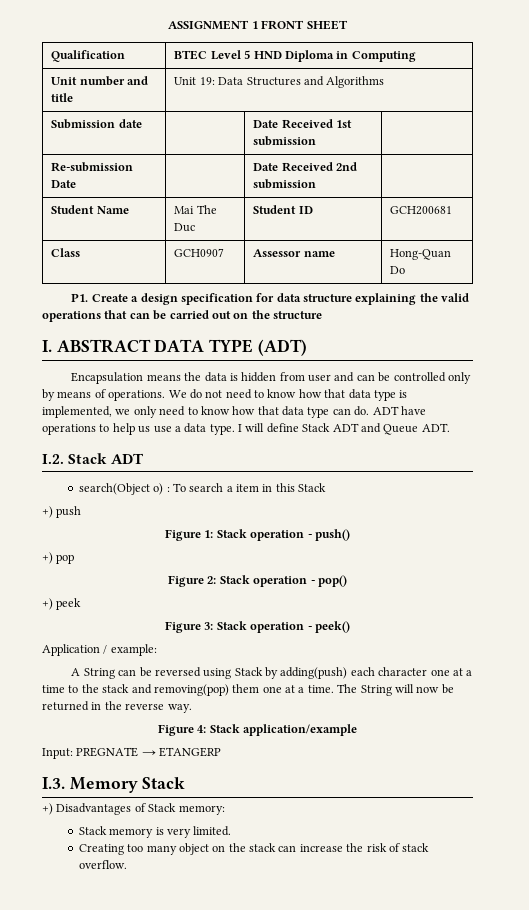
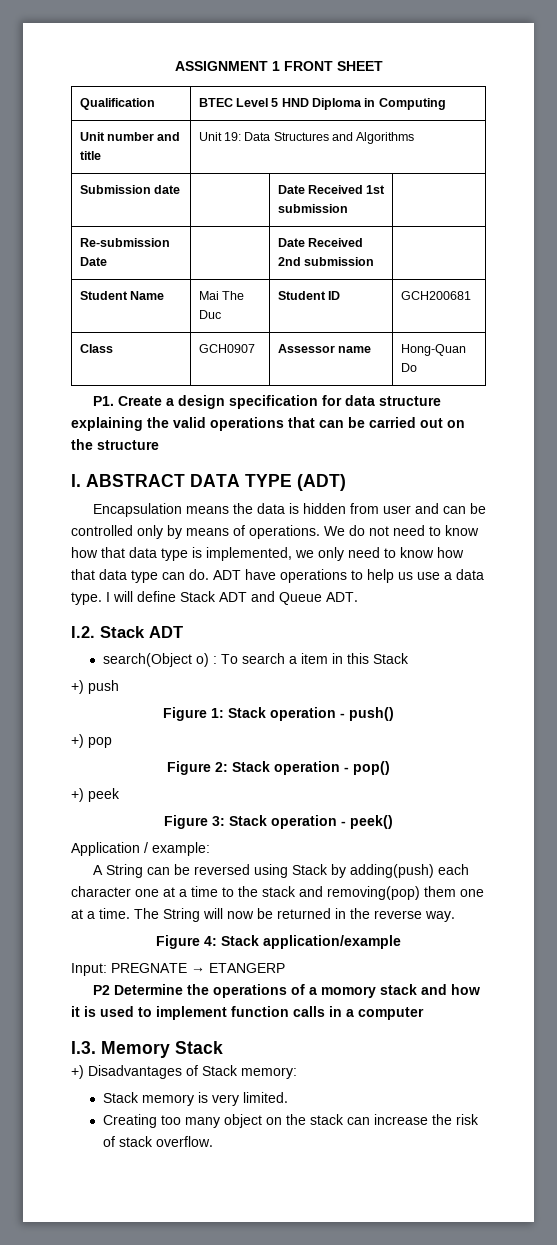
+ P2 Determine the operations of a momory stack and how it is used to implement function calls in a computer

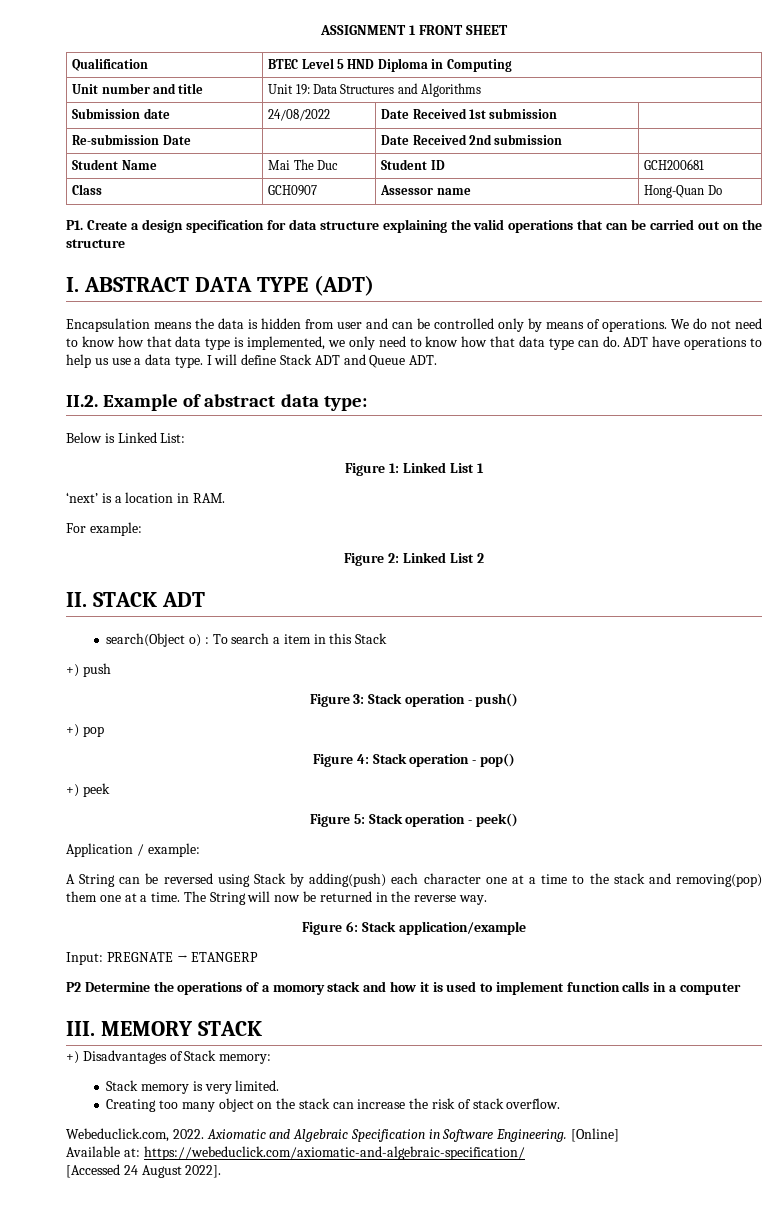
- Submission date | | Date Received 1st submission |
+ Submission date | 24/08/2022 | Date Received 1st submission |
- I.2. Stack ADT
+ II.2. Example of abstract data type:
+ Below is Linked List:
+ Figure 1: Linked List 1
+ ‘next’ is a location in RAM.
+ For example:
+ Figure 2: Linked List 2
+ II. STACK ADT
- Figure 1: Stack operation - push()
+ Figure 3: Stack operation - push()
- Figure 2: Stack operation - pop()
+ Figure 4: Stack operation - pop()
- Figure 3: Stack operation - peek()
+ Figure 5: Stack operation - peek()
- Figure 4: Stack application/example
+ Figure 6: Stack application/example
- I.3. Memory Stack
+ III. MEMORY STACK
+ Webeduclick.com, 2022. Axiomatic and Algebraic Specification in Software Engineering. [Online]
+ Available at: https://webeduclick.com/axiomatic-and-algebraic-specification/
+ [Accessed 24 August 2022].

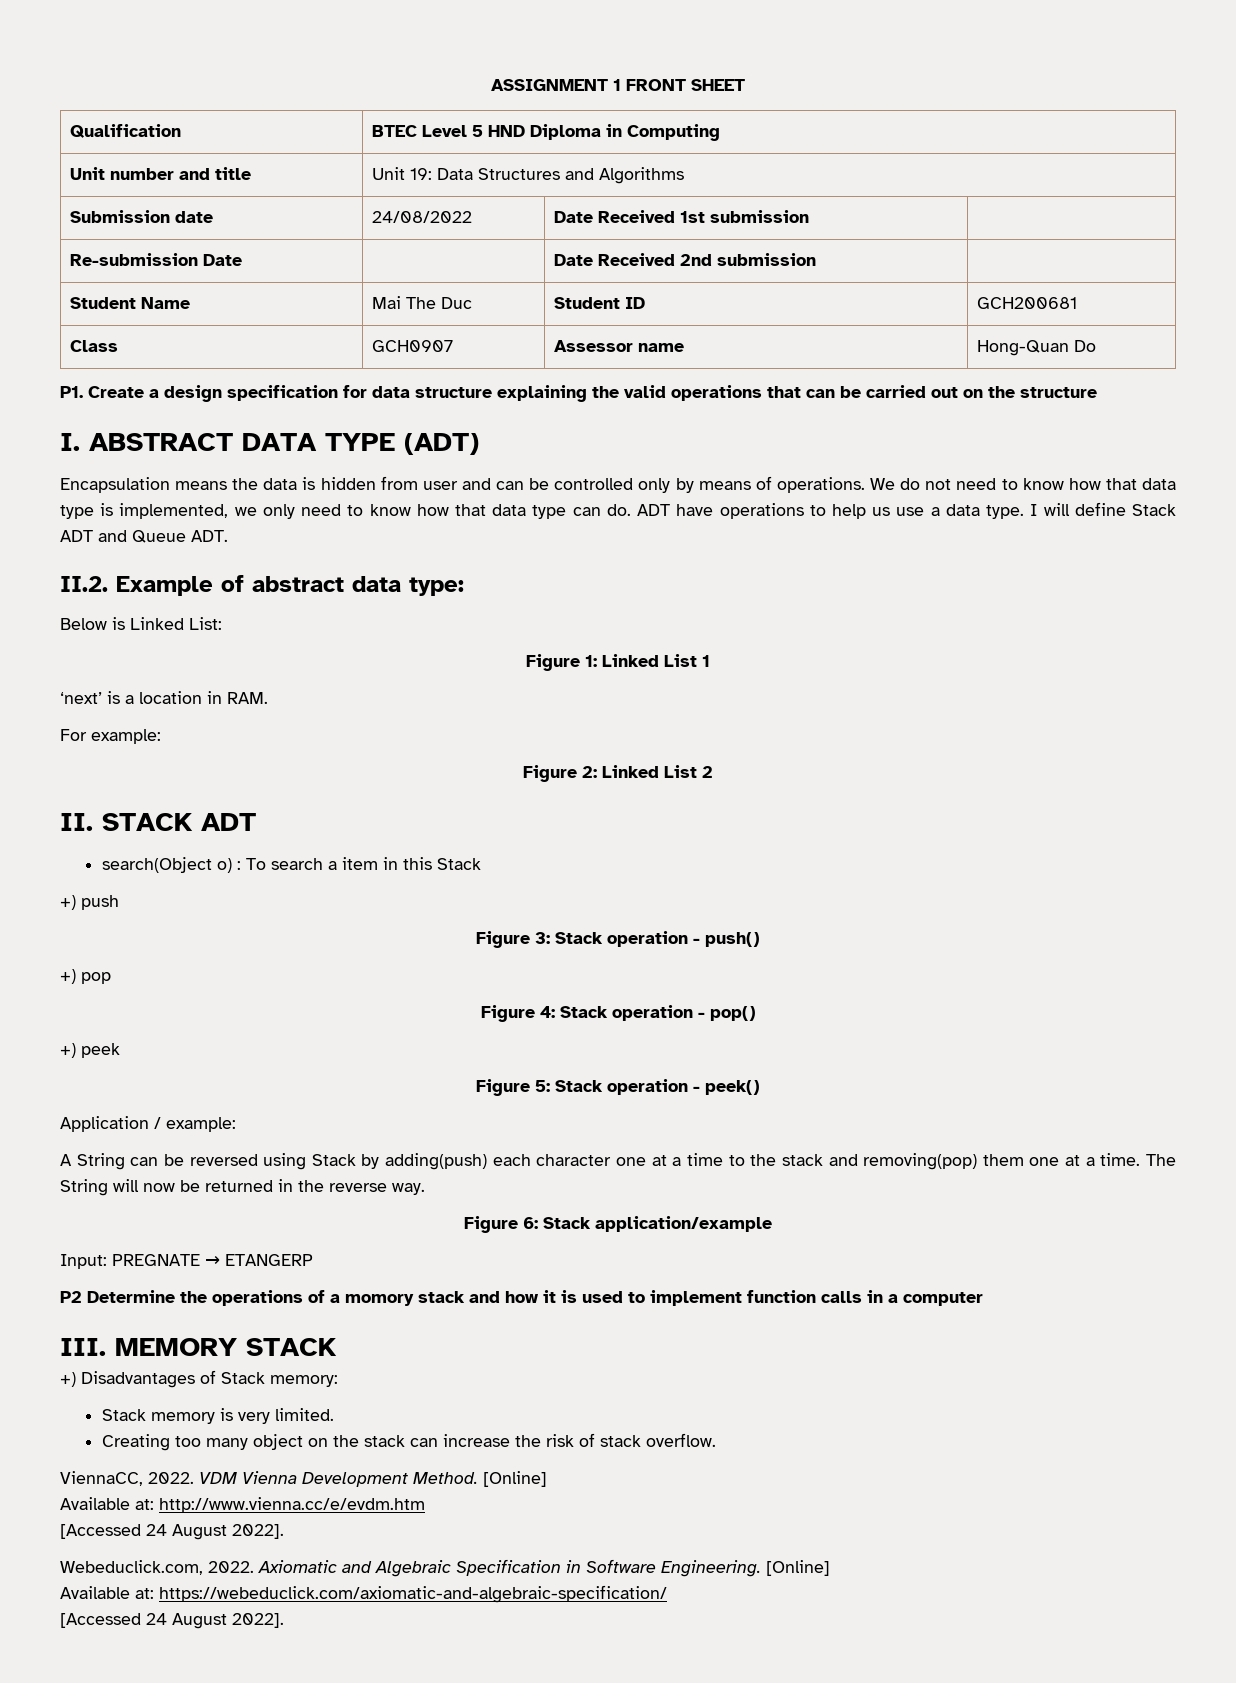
+ ViennaCC, 2022. VDM Vienna Development Method. [Online]
+ Available at: http://www.vienna.cc/e/evdm.htm
+ [Accessed 24 August 2022].

